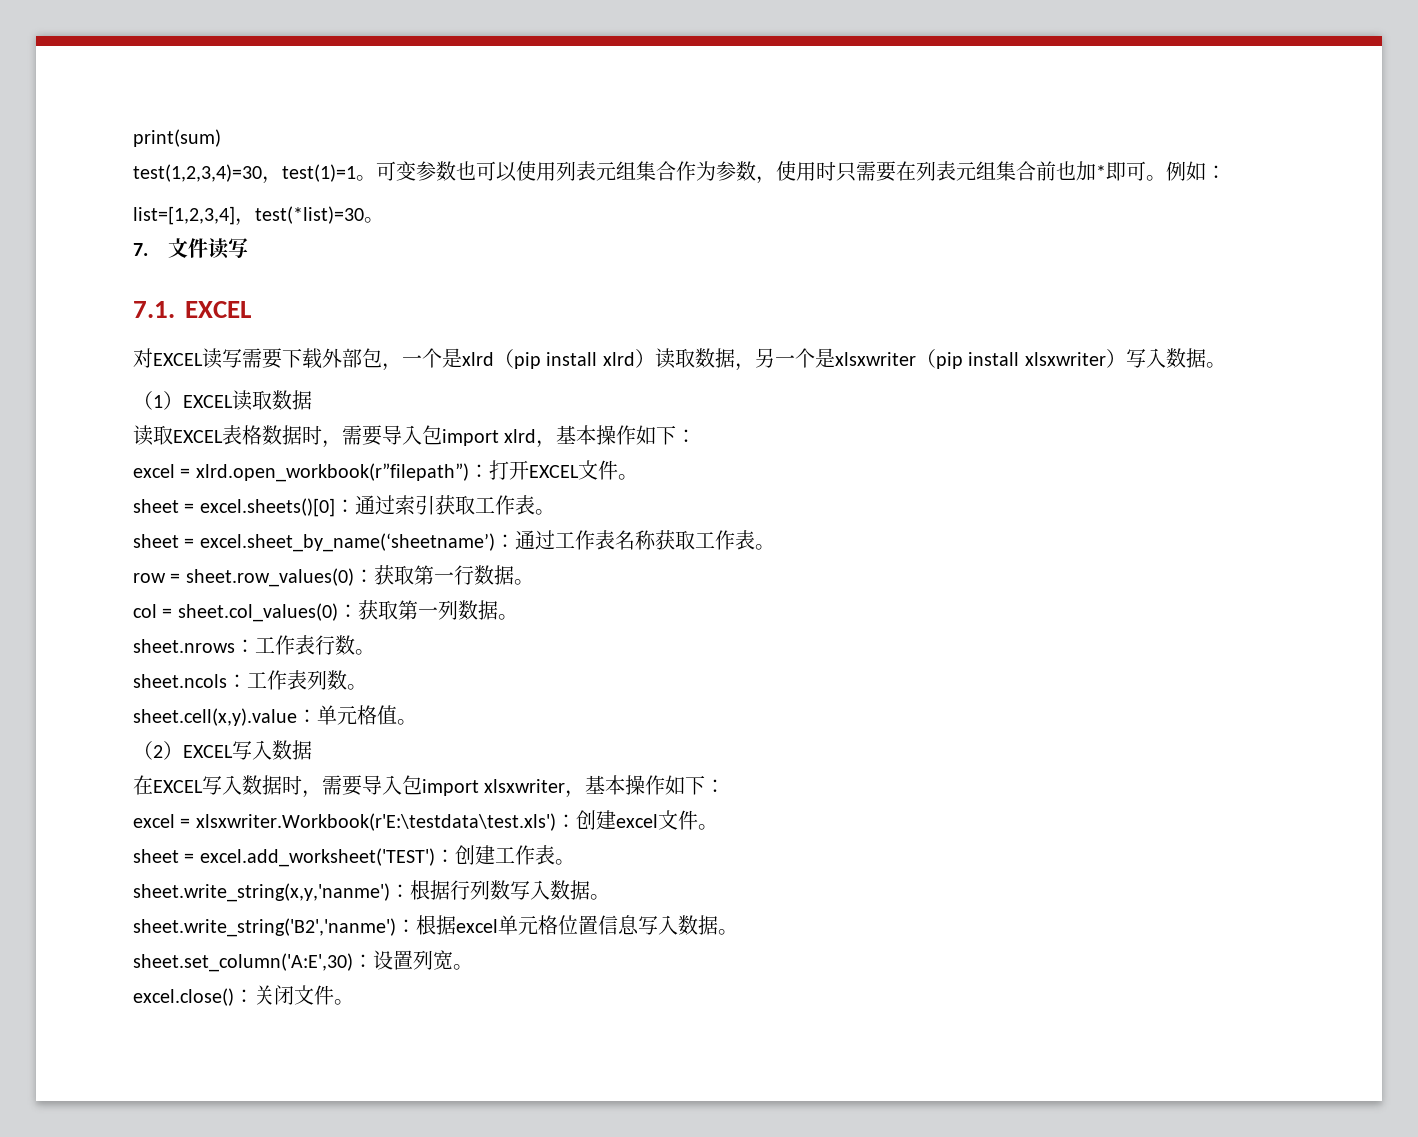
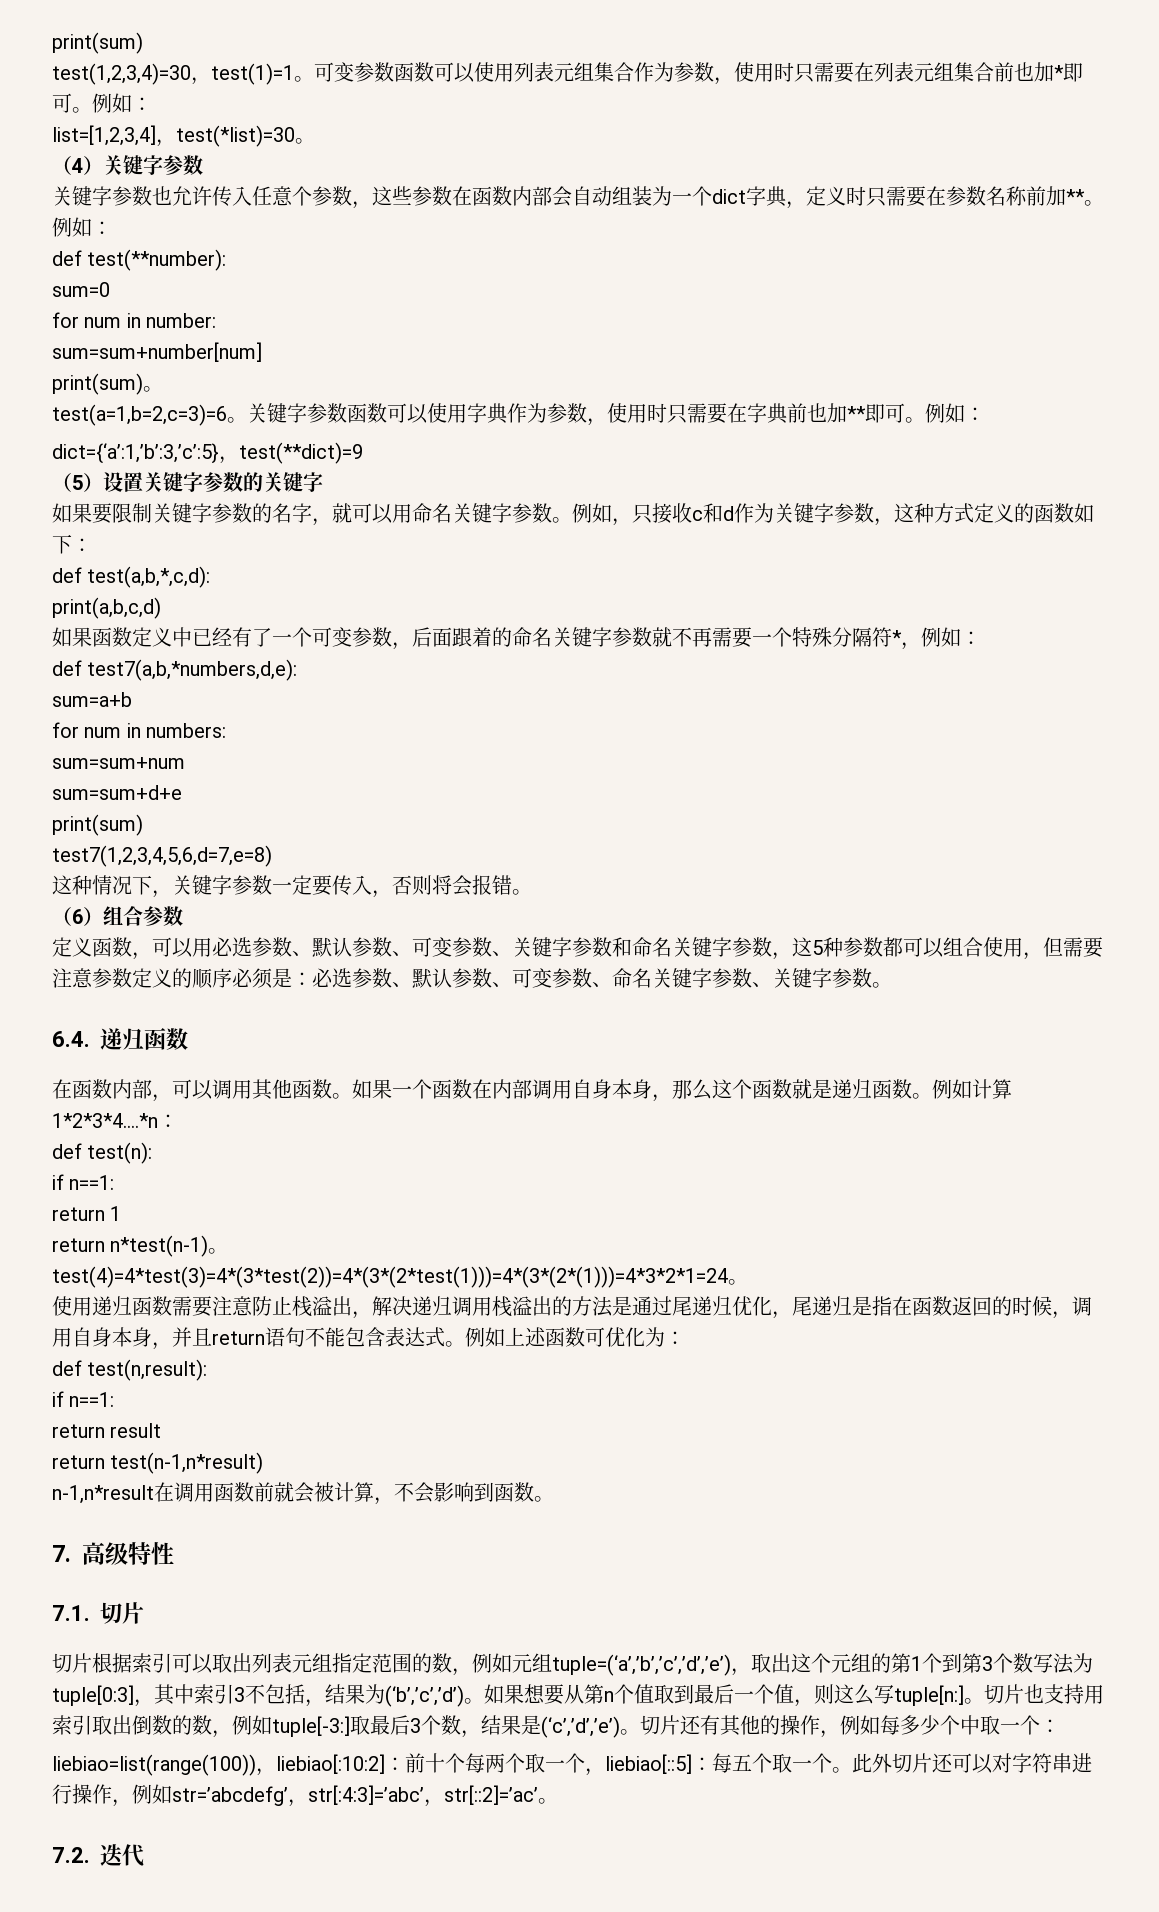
- 可变参数也可以使用列表元组集合作为参数，使用时只需要在列表元组集合前也加*即可。
+ 可变参数函数可以使用列表元组集合作为参数，使用时只需要在列表元组集合前也加*即可。
- 7.文件读写
- 7.1. EXCEL
- 对EXCEL读写需要下载外部包，一个是xlrd（pip install xlrd）读取数据，另一个是xlsxwriter（pip install xlsxwriter）写入数据。
- （1）EXCEL读取数据
- 读取EXCEL表格数据时，需要导入包import xlrd，基本操作如下：
- excel = xlrd.open_workbook(r”filepath”)：打开EXCEL文件。
- sheet = excel.sheets()[0]：通过索引获取工作表。
- sheet = excel.sheet_by_name(‘sheetname’)：通过工作表名称获取工作表。
- row = sheet.row_values(0)：获取第一行数据。
- col = sheet.col_values(0)：获取第一列数据。
- sheet.nrows：工作表行数。
- sheet.ncols：工作表列数。
- sheet.cell(x,y).value：单元格值。
- （2）EXCEL写入数据
- 在EXCEL写入数据时，需要导入包import xlsxwriter，基本操作如下：
- excel = xlsxwriter.Workbook(r'E:\testdata\test.xls')：创建excel文件。
- sheet = excel.add_worksheet('TEST')：创建工作表。
- sheet.write_string(x,y,'nanme')：根据行列数写入数据。
- sheet.write_string('B2','nanme')：根据excel单元格位置信息写入数据。
- sheet.set_column('A:E',30)：设置列宽。
- excel.close()：关闭文件。
+ （4）关键字参数
+ 关键字参数也允许传入任意个参数，这些参数在函数内部会自动组装为一个dict字典，定义时只需要在参数名称前加**。例如：
+ def test(**number):
+ sum=0
+ for num in number:
+ sum=sum+number[num]
+ print(sum)。
+ test(a=1,b=2,c=3)=6。关键字参数函数可以使用字典作为参数，使用时只需要在字典前也加**即可。例如：
+ dict={‘a’:1,’b’:3,’c’:5}，test(**dict)=9
+ （5）设置关键字参数的关键字
+ 如果要限制关键字参数的名字，就可以用命名关键字参数。例如，只接收c和d作为关键字参数，这种方式定义的函数如下：
+ def test(a,b,*,c,d):
+ print(a,b,c,d)
+ 如果函数定义中已经有了一个可变参数，后面跟着的命名关键字参数就不再需要一个特殊分隔符*，例如：
+ def test7(a,b,*numbers,d,e):
+ sum=a+b
+ for num in numbers:
+ sum=sum+num
+ sum=sum+d+e
+ print(sum)
+ test7(1,2,3,4,5,6,d=7,e=8)
+ 这种情况下，关键字参数一定要传入，否则将会报错。
+ （6）组合参数
+ 定义函数，可以用必选参数、默认参数、可变参数、关键字参数和命名关键字参数，这5种参数都可以组合使用，但需要注意参数定义的顺序必须是：必选参数、默认参数、可变参数、命名关键字参数、关键字参数。
+ 6.4.递归函数
+ 在函数内部，可以调用其他函数。如果一个函数在内部调用自身本身，那么这个函数就是递归函数。例如计算1*2*3*4....*n：
+ def test(n):
+ if n==1:
+ return 1
+ return n*test(n-1)。
+ test(4)=4*test(3)=4*(3*test(2))=4*(3*(2*test(1)))=4*(3*(2*(1)))=4*3*2*1=24。
+ 使用递归函数需要注意防止栈溢出，解决递归调用栈溢出的方法是通过尾递归优化，尾递归是指在函数返回的时候，调用自身本身，并且return语句不能包含表达式。例如上述函数可优化为：
+ def test(n,result):
+ if n==1:
+ return result
+ return test(n-1,n*result)
+ n-1,n*result在调用函数前就会被计算，不会影响到函数。
+ 7.高级特性
+ 7.1.切片
+ 切片根据索引可以取出列表元组指定范围的数，例如元组tuple=(‘a’,’b’,’c’,’d’,’e’)，取出这个元组的第1个到第3个数写法为tuple[0:3]，其中索引3不包括，结果为(‘b’,’c’,’d’)。如果想要从第n个值取到最后一个值，则这么写tuple[n:]。切片也支持用索引取出倒数的数，例如tuple[-3:]取最后3个数，结果是(‘c’,’d’,’e’)。切片还有其他的操作，例如每多少个中取一个：
+ liebiao=list(range(100))，liebiao[:10:2]：前十个每两个取一个，liebiao[::5]：每五个取一个。此外切片还可以对字符串进行操作，例如str=’abcdefg’，str[:4:3]=’abc’，str[::2]=’ac’。
+ 7.2.迭代

